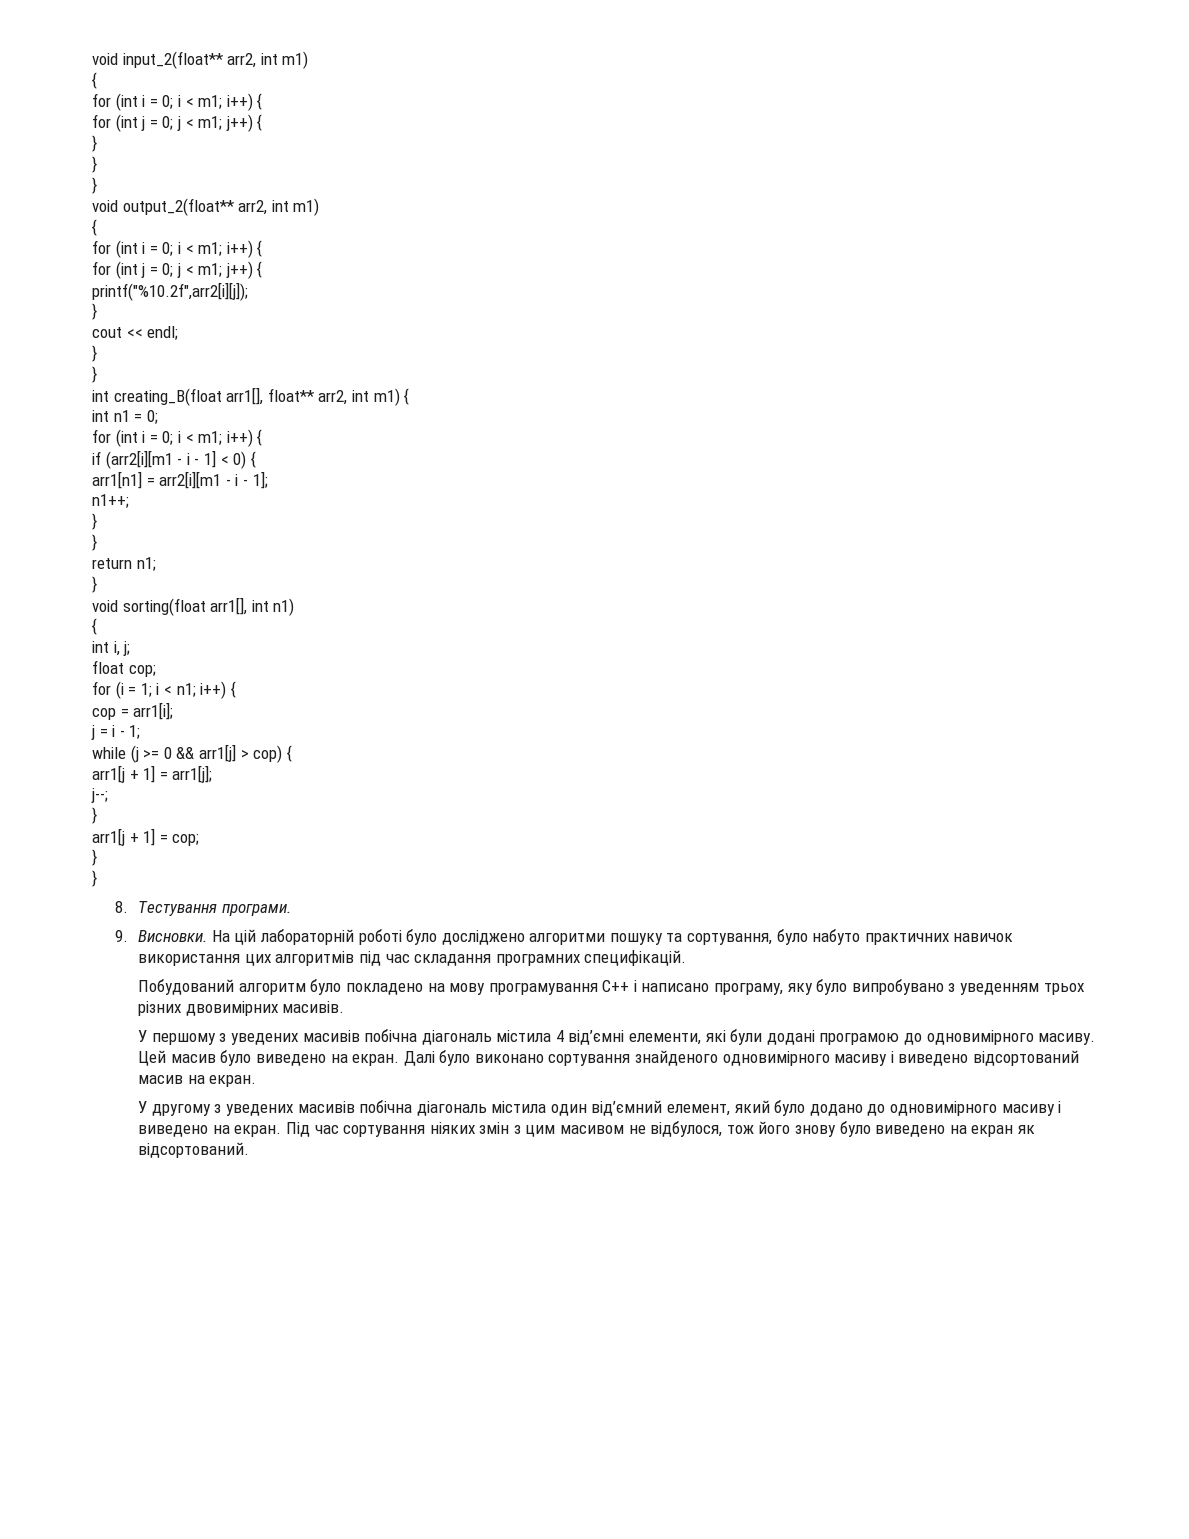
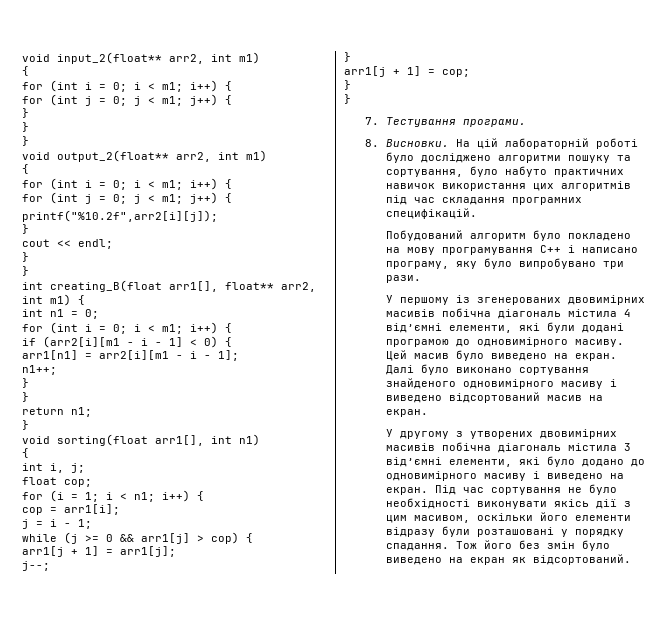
- 8. Тестування програми.
+ 7. Тестування програми.
- 9. Висновки.
+ 8. Висновки.
- Побудований алгоритм було покладено на мову програмування C++ і написано програму, яку було випробувано з уведенням трьох різних двовимірних масивів.
+ Побудований алгоритм було покладено на мову програмування C++ і написано програму, яку було випробувано три рази.
- У першому з уведених масивів побічна діагональ містила 4 від’ємні елементи, які були додані програмою до одновимірного масиву.
+ У першому із згенерованих двовимірних масивів побічна діагональ містила 4 від’ємні елементи, які були додані програмою до одновимірного масиву.
- У другому з уведених масивів побічна діагональ містила один від’ємний елемент, який було додано до одновимірного масиву і виведено на екран.
+ У другому з утворених двовимірних масивів побічна діагональ містила 3 від’ємні елементи, які було додано до одновимірного масиву і виведено на екран.
- Під час сортування ніяких змін з цим масивом не відбулося, тож його знову було виведено на екран як відсортований.
+ Під час сортування не було необхідності виконувати якісь дії з цим масивом, оскільки його елементи відразу були розташовані у порядку спадання. Тож його без змін було виведено на екран як відсортований.

